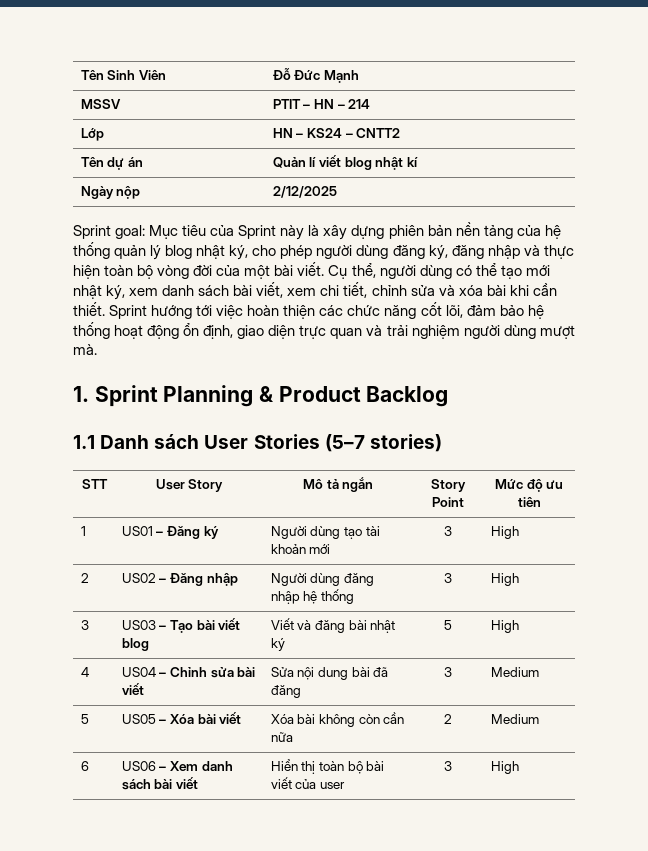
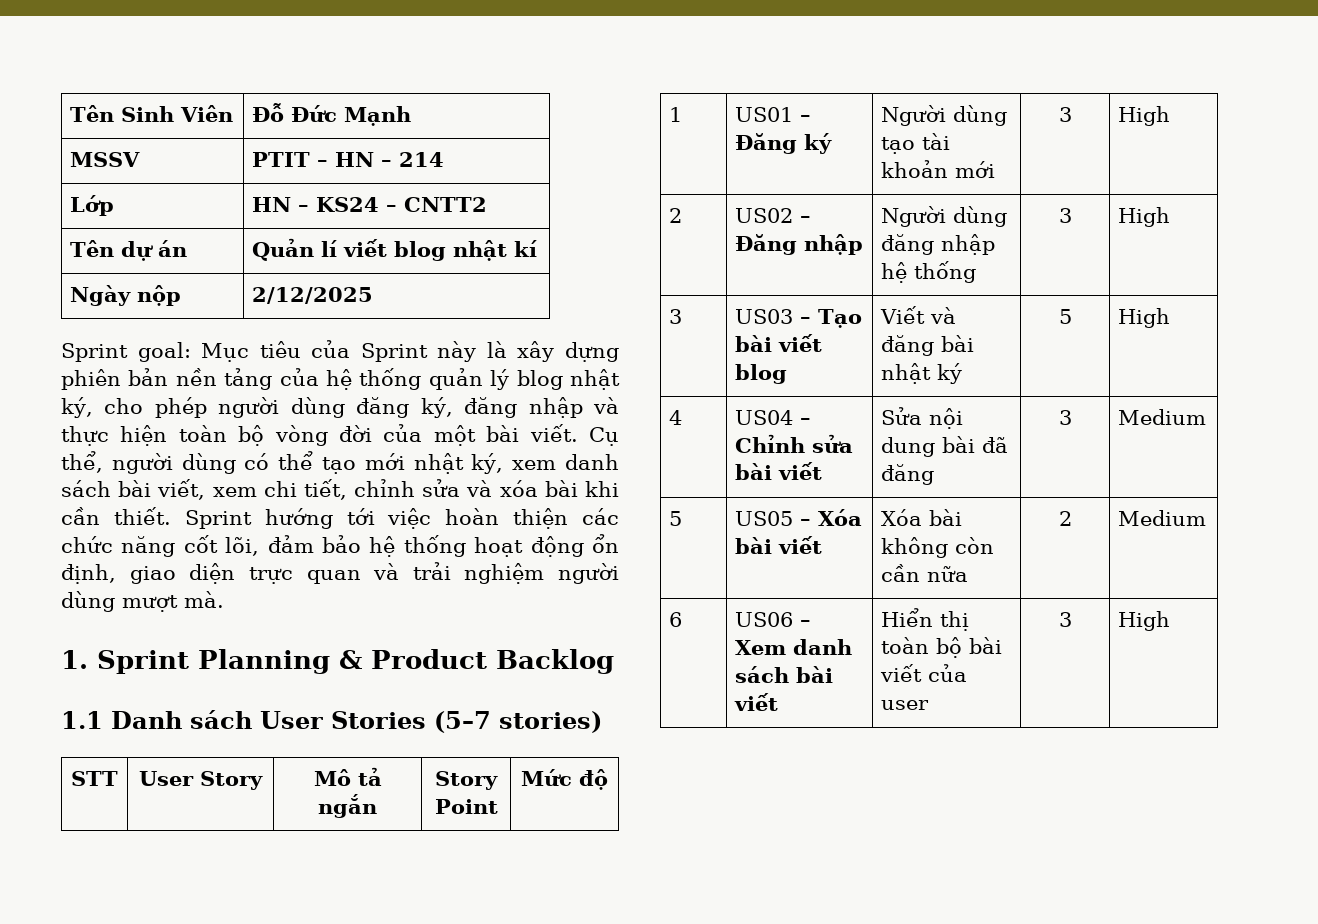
- STT | User Story | Mô tả ngắn | Story Point | Mức độ ưu tiên
+ STT | User Story | Mô tả ngắn | Story Point | Mức độ

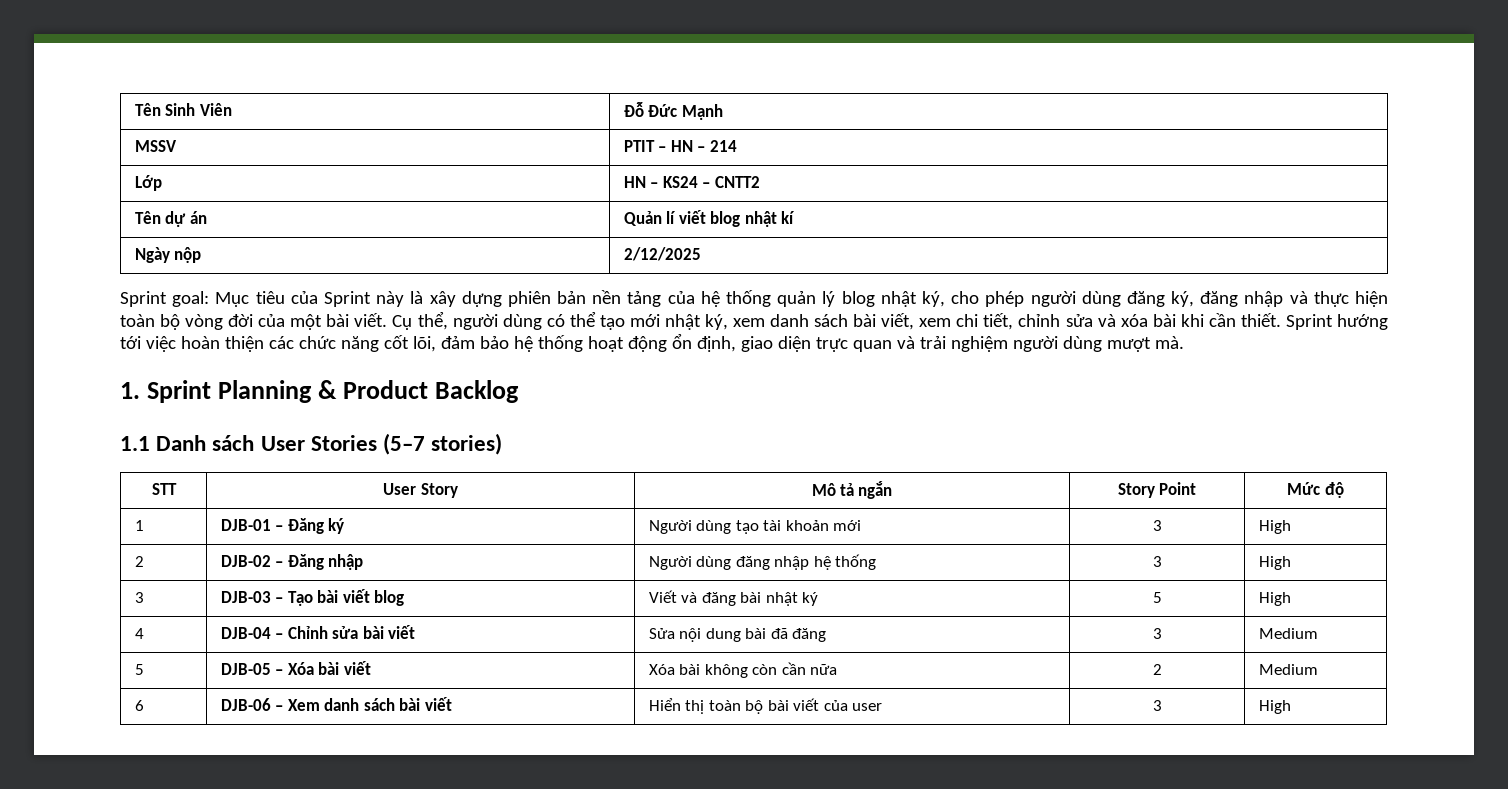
- 1 | US01 – Đăng ký | Người dùng tạo tài khoản mới | 3 | High
+ 1 | DJB-01 – Đăng ký | Người dùng tạo tài khoản mới | 3 | High
- 2 | US02 – Đăng nhập | Người dùng đăng nhập hệ thống | 3 | High
+ 2 | DJB-02 – Đăng nhập | Người dùng đăng nhập hệ thống | 3 | High
- 3 | US03 – Tạo bài viết blog | Viết và đăng bài nhật ký | 5 | High
+ 3 | DJB-03 – Tạo bài viết blog | Viết và đăng bài nhật ký | 5 | High
- 4 | US04 – Chỉnh sửa bài viết | Sửa nội dung bài đã đăng | 3 | Medium
+ 4 | DJB-04 – Chỉnh sửa bài viết | Sửa nội dung bài đã đăng | 3 | Medium
- 5 | US05 – Xóa bài viết | Xóa bài không còn cần nữa | 2 | Medium
+ 5 | DJB-05 – Xóa bài viết | Xóa bài không còn cần nữa | 2 | Medium
- 6 | US06 – Xem danh sách bài viết | Hiển thị toàn bộ bài viết của user | 3 | High
+ 6 | DJB-06 – Xem danh sách bài viết | Hiển thị toàn bộ bài viết của user | 3 | High

